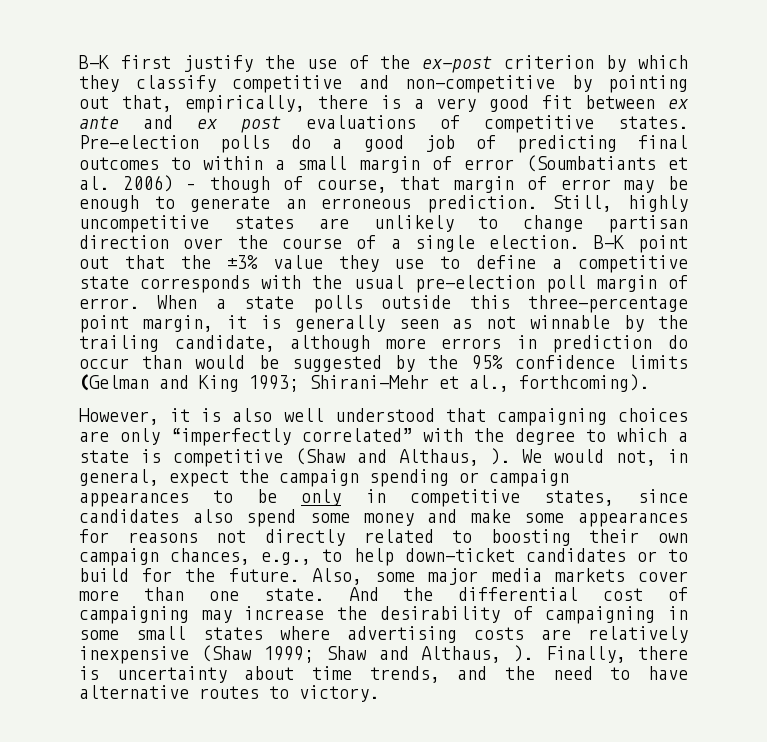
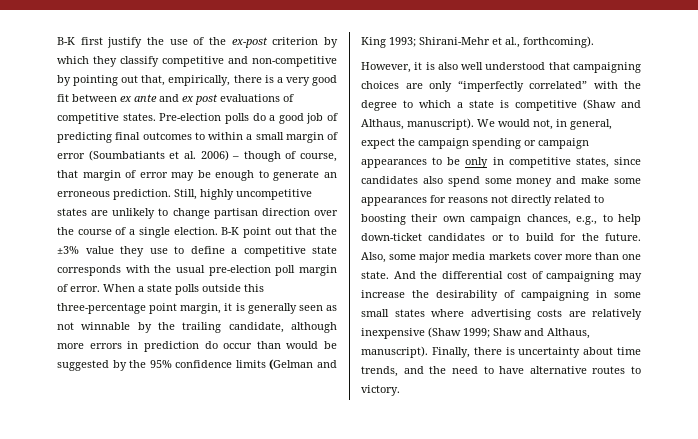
- However, it is also well understood that campaigning choices are only “imperfectly correlated” with the degree to which a state is competitive (Shaw and Althaus, ).
+ However, it is also well understood that campaigning choices are only “imperfectly correlated” with the degree to which a state is competitive (Shaw and Althaus, manuscript).
- And the differential cost of campaigning may increase the desirability of campaigning in some small states where advertising costs are relatively inexpensive (Shaw 1999; Shaw and Althaus, ).
+ And the differential cost of campaigning may increase the desirability of campaigning in some small states where advertising costs are relatively inexpensive (Shaw 1999; Shaw and Althaus, manuscript).

